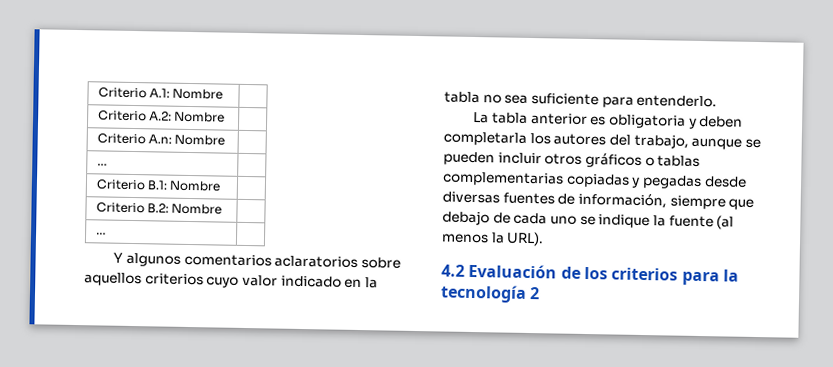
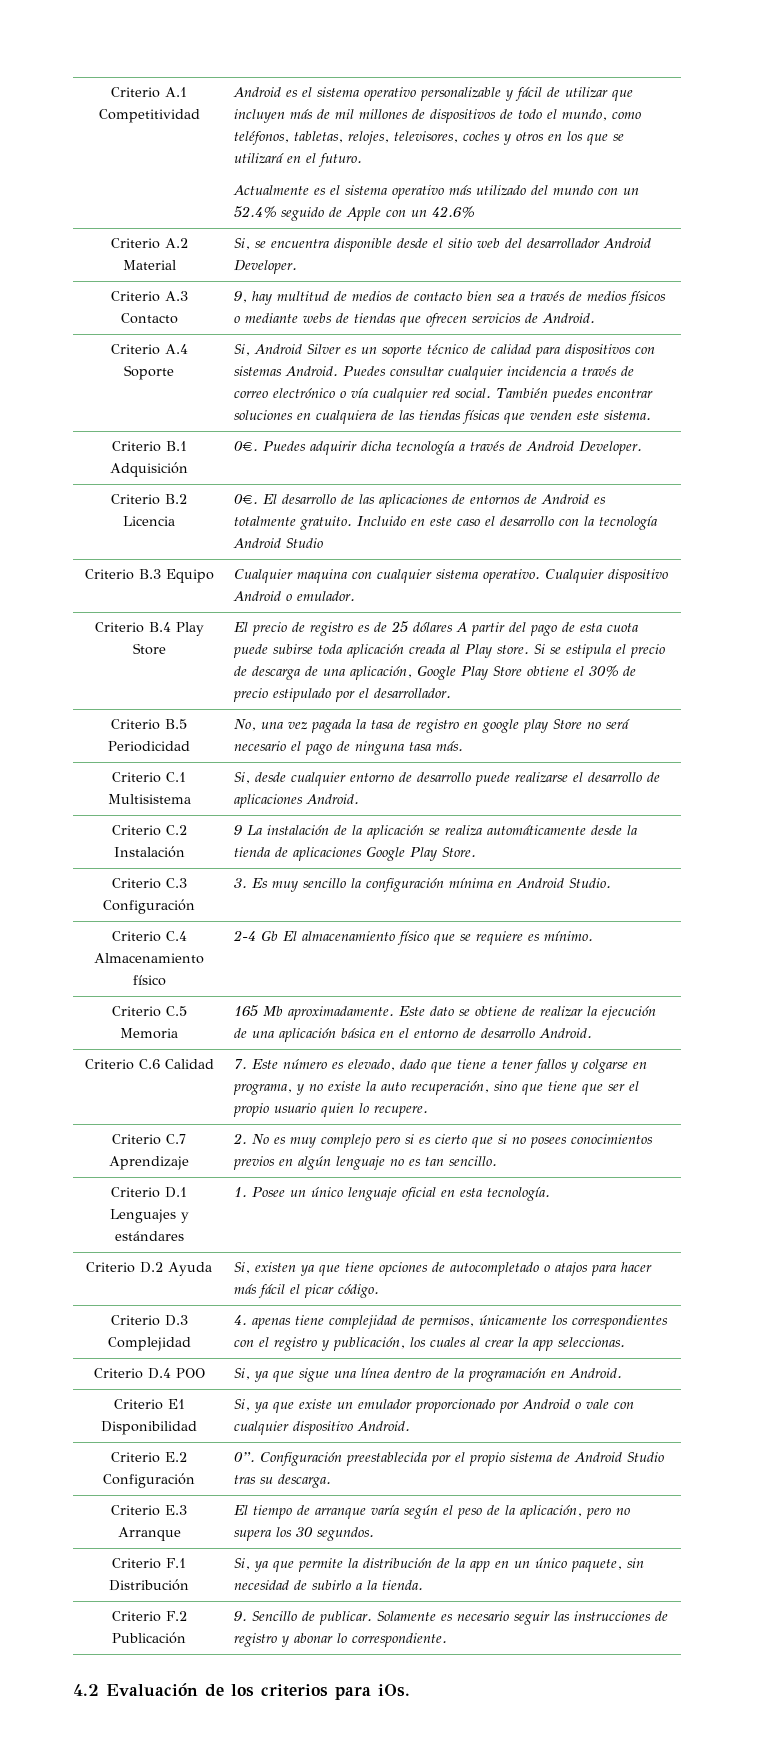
- Criterio A.1: Nombre |
- Criterio A.2: Nombre |
- Criterio A.n: Nombre |
- … |
- Criterio B.1: Nombre |
- Criterio B.2: Nombre |
- … |
- Y algunos comentarios aclaratorios sobre aquellos criterios cuyo valor indicado en la tabla no sea suficiente para entenderlo.
- La tabla anterior es obligatoria y deben completarla los autores del trabajo, aunque se pueden incluir otros gráficos o tablas complementarias copiadas y pegadas desde diversas fuentes de información, siempre que debajo de cada uno se indique la fuente (al menos la URL).
+ Criterio A.1 Competitividad | Android es el sistema operativo personalizable y fácil de utilizar que incluyen más de mil millones de dispositivos de todo el mundo, como teléfonos, tabletas, relojes, televisores, coches y otros en los que se utilizará en el futuro.
+ Actualmente es el sistema operativo más utilizado del mundo con un 52.4% seguido de Apple con un 42.6%
+ Criterio A.2 Material | Si, se encuentra disponible desde el sitio web del desarrollador Android Developer.
+ Criterio A.3 Contacto | 9, hay multitud de medios de contacto bien sea a través de medios físicos o mediante webs de tiendas que ofrecen servicios de Android.
+ Criterio A.4 Soporte | Si, Android Silver es un soporte técnico de calidad para dispositivos con sistemas Android. Puedes consultar cualquier incidencia a través de correo electrónico o vía cualquier red social. También puedes encontrar soluciones en cualquiera de las tiendas físicas que venden este sistema.
+ Criterio B.1 Adquisición | 0€. Puedes adquirir dicha tecnología a través de Android Developer.
+ Criterio B.2 Licencia | 0€. El desarrollo de las aplicaciones de entornos de Android es totalmente gratuito. Incluido en este caso el desarrollo con la tecnología Android Studio
+ Criterio B.3 Equipo | Cualquier maquina con cualquier sistema operativo. Cualquier dispositivo Android o emulador.
+ Criterio B.4 Play Store | El precio de registro es de 25 dólares A partir del pago de esta cuota puede subirse toda aplicación creada al Play store. Si se estipula el precio de descarga de una aplicación, Google Play Store obtiene el 30% de precio estipulado por el desarrollador.
+ Criterio B.5 Periodicidad | No, una vez pagada la tasa de registro en google play Store no será necesario el pago de ninguna tasa más.
+ Criterio C.1 Multisistema | Si, desde cualquier entorno de desarrollo puede realizarse el desarrollo de aplicaciones Android.
+ Criterio C.2 Instalación | 9 La instalación de la aplicación se realiza automáticamente desde la tienda de aplicaciones Google Play Store.
+ Criterio C.3 Configuración | 3. Es muy sencillo la configuración mínima en Android Studio.
+ Criterio C.4 Almacenamiento físico | 2-4 Gb El almacenamiento físico que se requiere es mínimo.
+ Criterio C.5 Memoria | 165 Mb aproximadamente. Este dato se obtiene de realizar la ejecución de una aplicación básica en el entorno de desarrollo Android.
+ Criterio C.6 Calidad | 7. Este número es elevado, dado que tiene a tener fallos y colgarse en programa, y no existe la auto recuperación, sino que tiene que ser el propio usuario quien lo recupere.
+ Criterio C.7 Aprendizaje | 2. No es muy complejo pero si es cierto que si no posees conocimientos previos en algún lenguaje no es tan sencillo.
+ Criterio D.1 Lenguajes y estándares | 1. Posee un único lenguaje oficial en esta tecnología.
+ Criterio D.2 Ayuda | Si, existen ya que tiene opciones de autocompletado o atajos para hacer más fácil el picar código.
+ Criterio D.3 Complejidad | 4. apenas tiene complejidad de permisos, únicamente los correspondientes con el registro y publicación, los cuales al crear la app seleccionas.
+ Criterio D.4 POO | Si, ya que sigue una línea dentro de la programación en Android.
+ Criterio E1 Disponibilidad | Si, ya que existe un emulador proporcionado por Android o vale con cualquier dispositivo Android.
+ Criterio E.2 Configuración | 0”. Configuración preestablecida por el propio sistema de Android Studio tras su descarga.
+ Criterio E.3 Arranque | El tiempo de arranque varía según el peso de la aplicación, pero no supera los 30 segundos.
+ Criterio F.1 Distribución | Si, ya que permite la distribución de la app en un único paquete, sin necesidad de subirlo a la tienda.
+ Criterio F.2 Publicación | 9. Sencillo de publicar. Solamente es necesario seguir las instrucciones de registro y abonar lo correspondiente.
- 4.2 Evaluación de los criterios para la tecnología 2
+ 4.2 Evaluación de los criterios para iOs.

